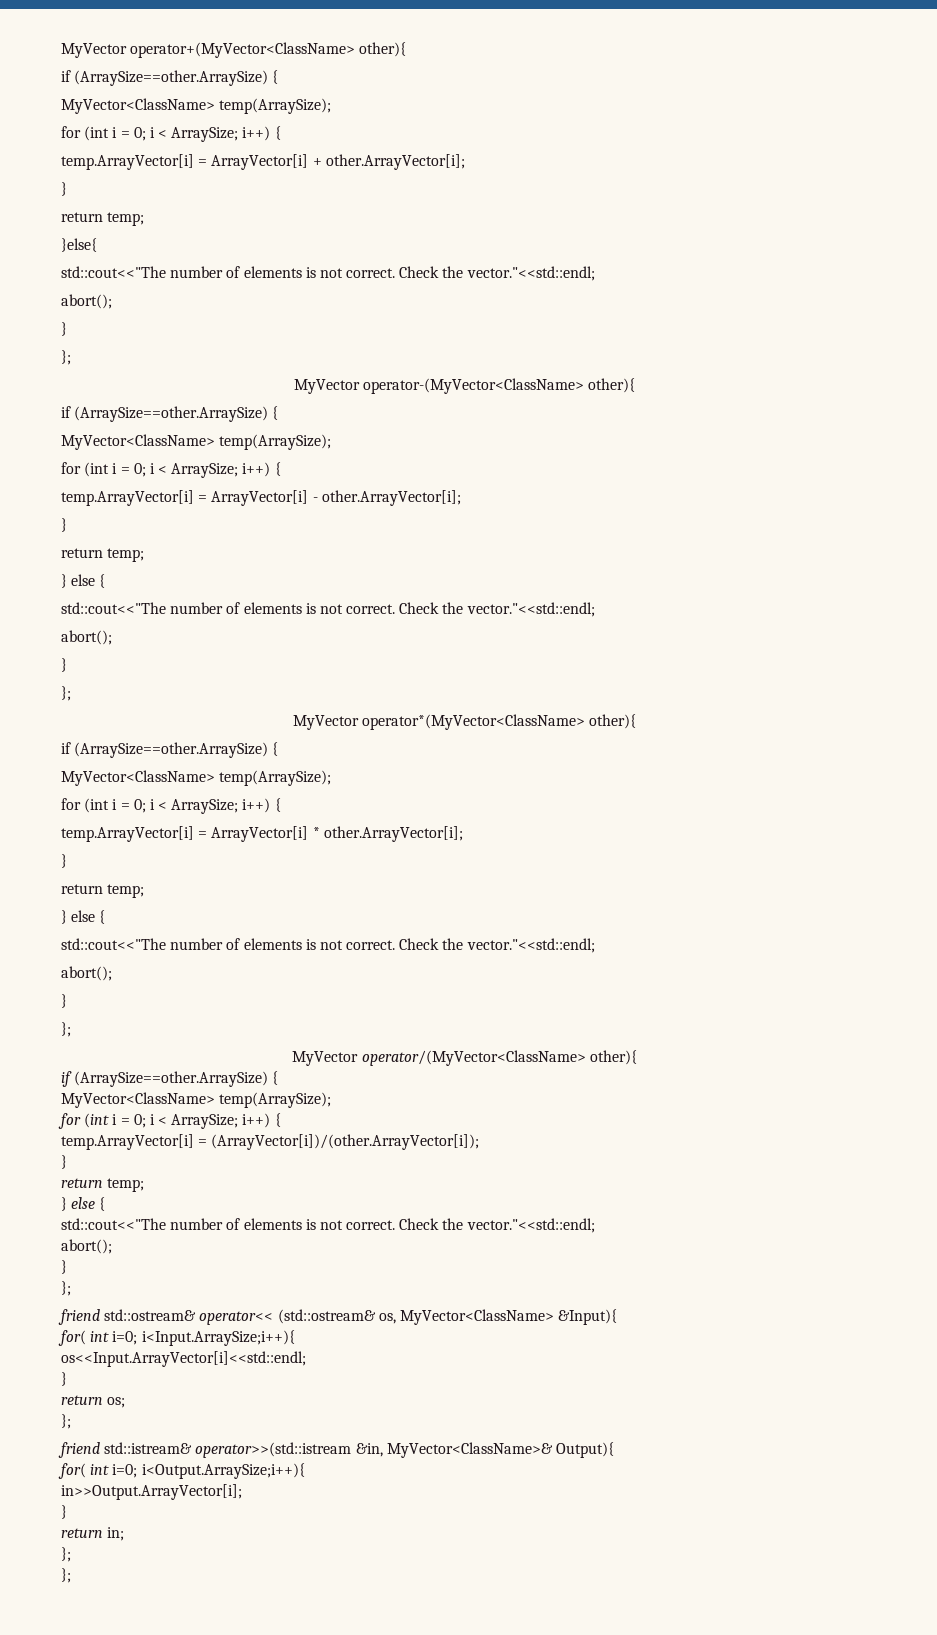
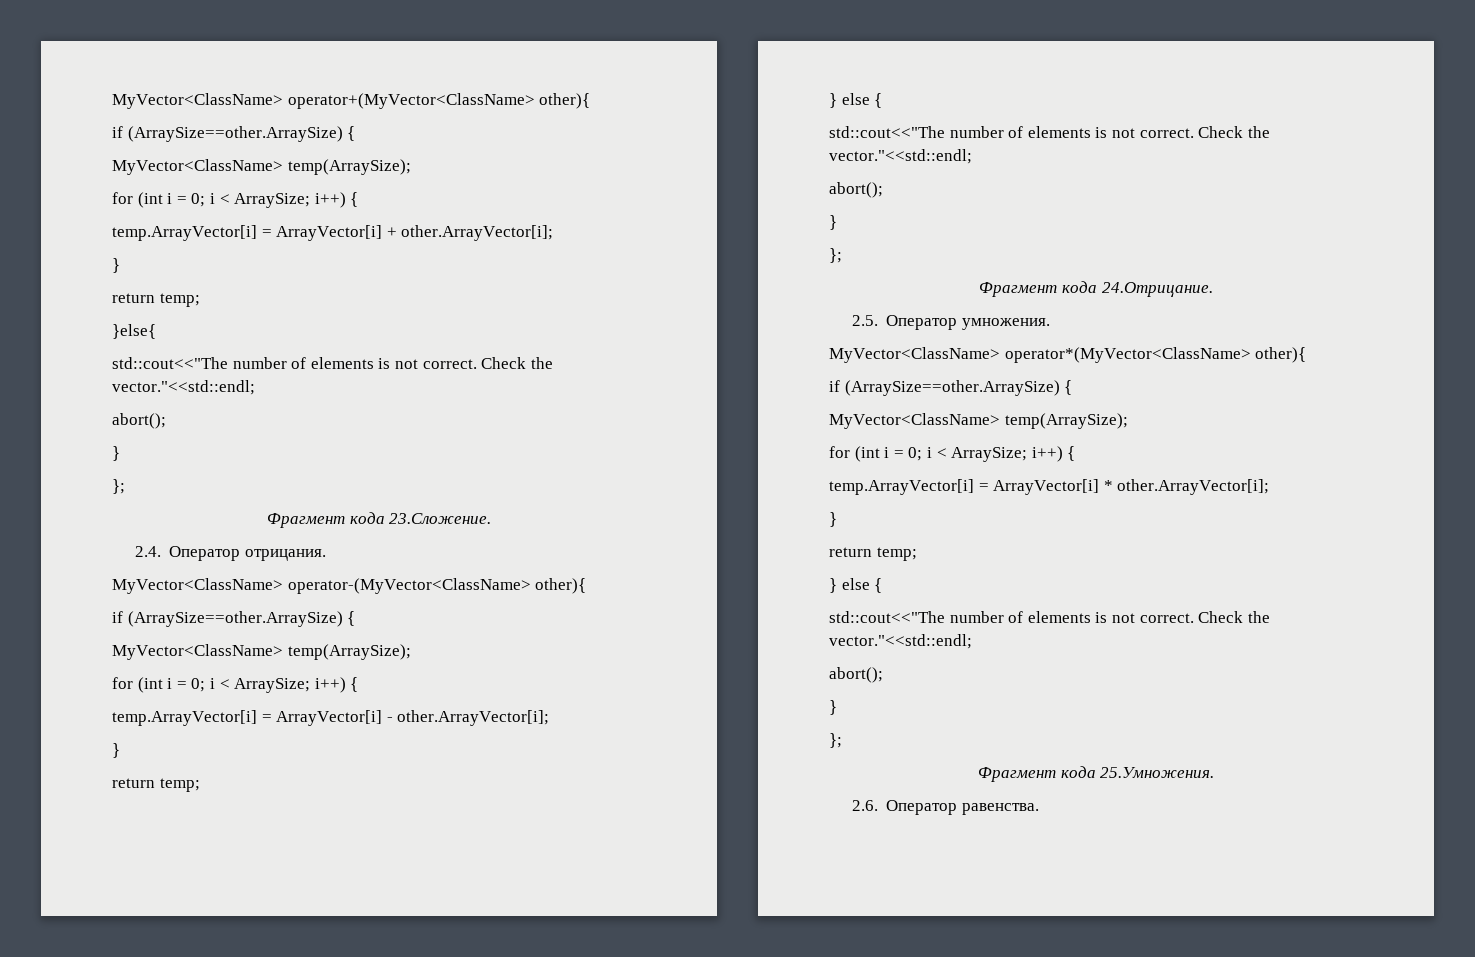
- MyVector operator+(MyVector<ClassName> other){
+ MyVector<ClassName> operator+(MyVector<ClassName> other){
- MyVector operator-(MyVector<ClassName> other){
+ Фрагмент кода 23.Сложение.
+ 2.4. Оператор отрицания.
+ MyVector<ClassName> operator-(MyVector<ClassName> other){
- MyVector operator*(MyVector<ClassName> other){
+ Фрагмент кода 24.Отрицание.
+ 2.5. Оператор умножения.
+ MyVector<ClassName> operator*(MyVector<ClassName> other){
- MyVector operator/(MyVector<ClassName> other){
- if (ArraySize==other.ArraySize) {
- MyVector<ClassName> temp(ArraySize);
- for (int i = 0; i < ArraySize; i++) {
- temp.ArrayVector[i] = (ArrayVector[i])/(other.ArrayVector[i]);
- }
- return temp;
- } else {
- std::cout<<"The number of elements is not correct. Check the vector."<<std::endl;
- abort();
- }
- };
- friend std::ostream& operator<< (std::ostream& os, MyVector<ClassName> &Input){
- for( int i=0; i<Input.ArraySize;i++){
- os<<Input.ArrayVector[i]<<std::endl;
- }
- return os;
- };
- friend std::istream& operator>>(std::istream &in, MyVector<ClassName>& Output){
- for( int i=0; i<Output.ArraySize;i++){
- in>>Output.ArrayVector[i];
- }
- return in;
- };
- };
+ Фрагмент кода 25.Умножения.
+ 2.6. Оператор равенства.

